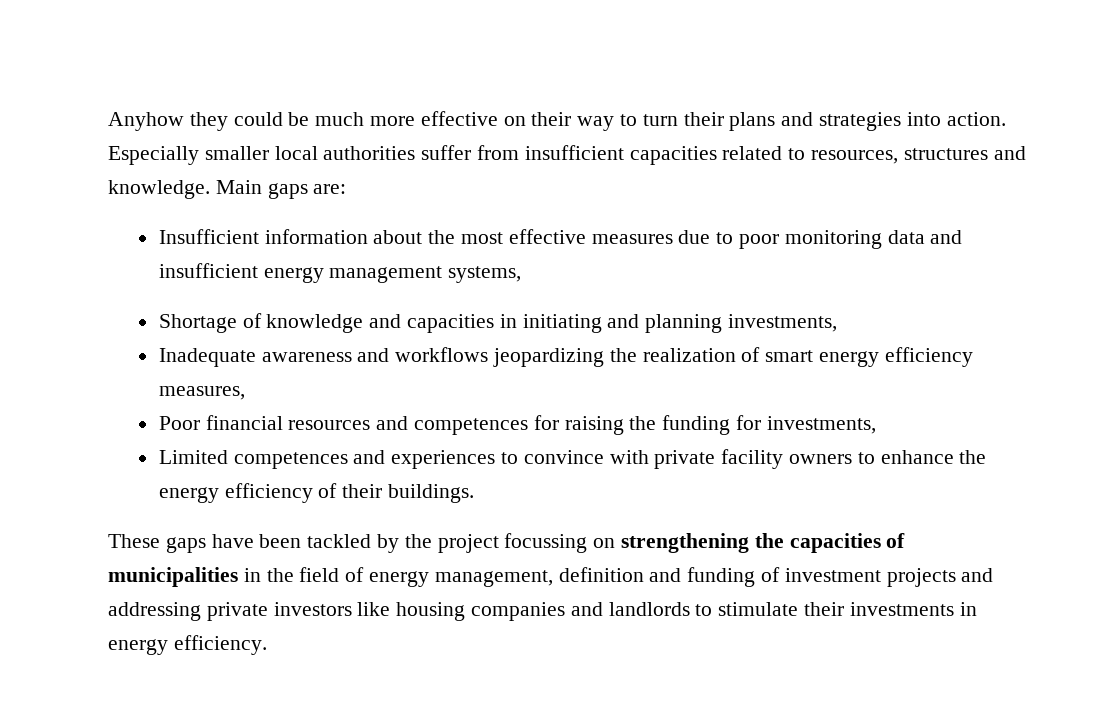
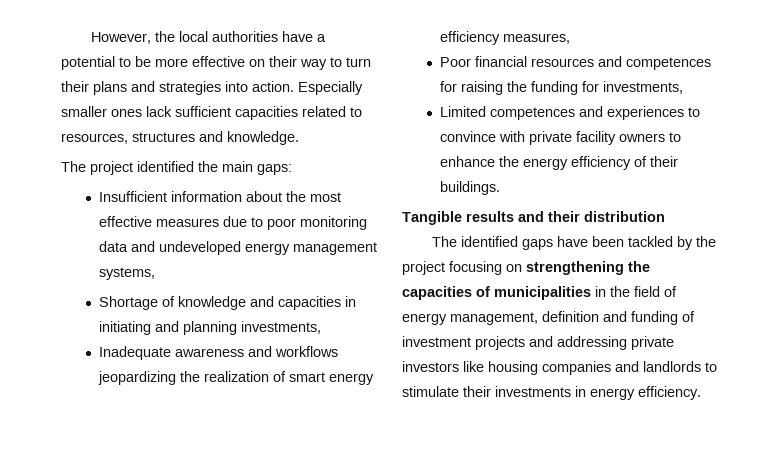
- Anyhow they could be much more effective on their way to turn their plans and strategies into action.
+ However, the local authorities have a potential to be more effective on their way to turn their plans and strategies into action.
- Especially smaller local authorities suffer from insufficient capacities related to resources, structures and knowledge. Main gaps are:
+ Especially smaller ones lack sufficient capacities related to resources, structures and knowledge.
+ The project identified the main gaps:
- Insufficient information about the most effective measures due to poor monitoring data and insufficient energy management systems,
+ Insufficient information about the most effective measures due to poor monitoring data and undeveloped energy management systems,
- These gaps have been tackled by the project focussing on strengthening the capacities of municipalities in the field of energy management, definition and funding of investment projects and addressing private investors like housing companies and landlords to stimulate their investments in energy efficiency.
+ Tangible results and their distribution
+ The identified gaps have been tackled by the project focusing on strengthening the capacities of municipalities in the field of energy management, definition and funding of investment projects and addressing private investors like housing companies and landlords to stimulate their investments in energy efficiency.

